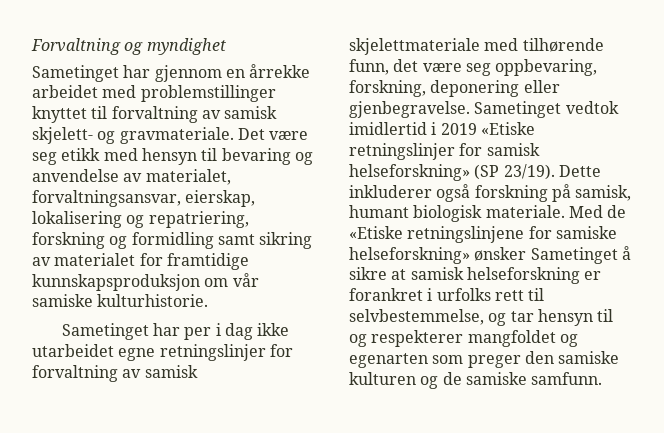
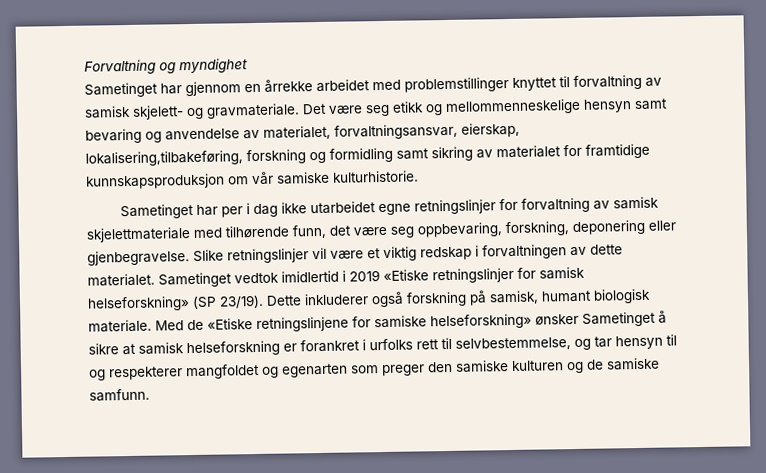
- Det være seg etikk med hensyn til bevaring og anvendelse av materialet, forvaltningsansvar, eierskap, lokalisering og repatriering, forskning og formidling samt sikring av materialet for framtidige kunnskapsproduksjon om vår samiske kulturhistorie.
+ Det være seg etikk og mellommenneskelige hensyn samt bevaring og anvendelse av materialet, forvaltningsansvar, eierskap, lokalisering,tilbakeføring, forskning og formidling samt sikring av materialet for framtidige kunnskapsproduksjon om vår samiske kulturhistorie.
+ Slike retningslinjer vil være et viktig redskap i forvaltningen av dette materialet.

